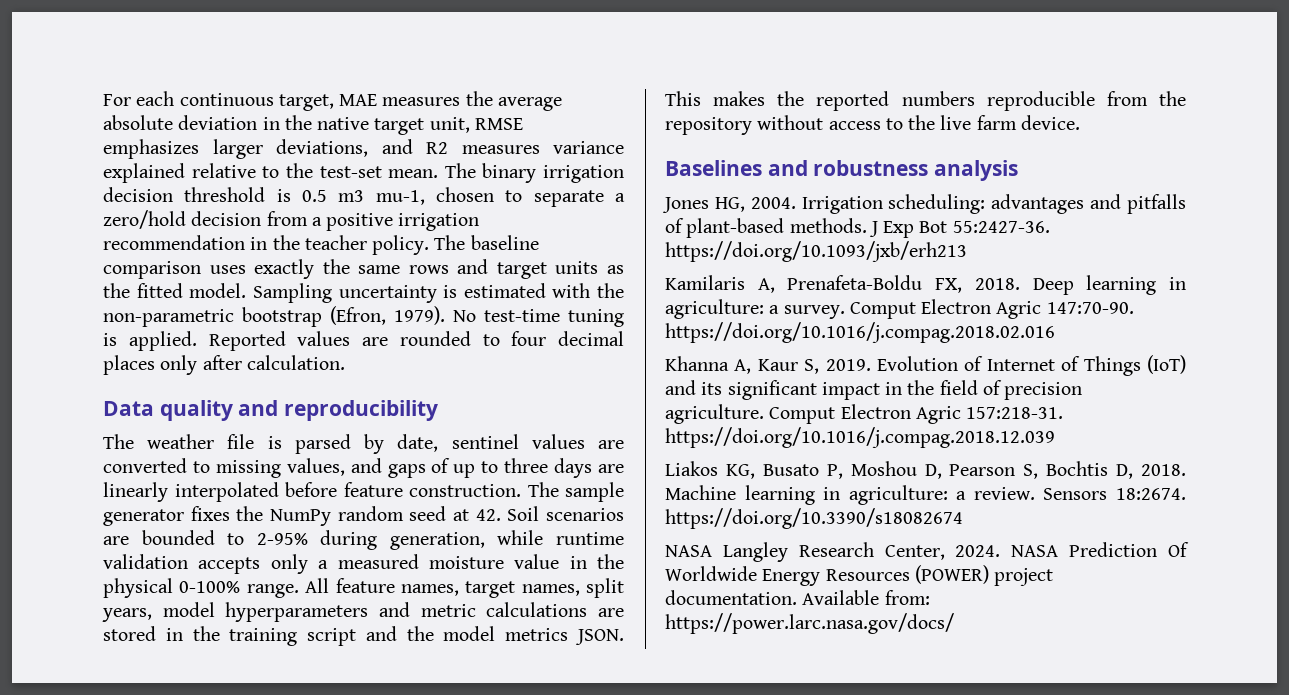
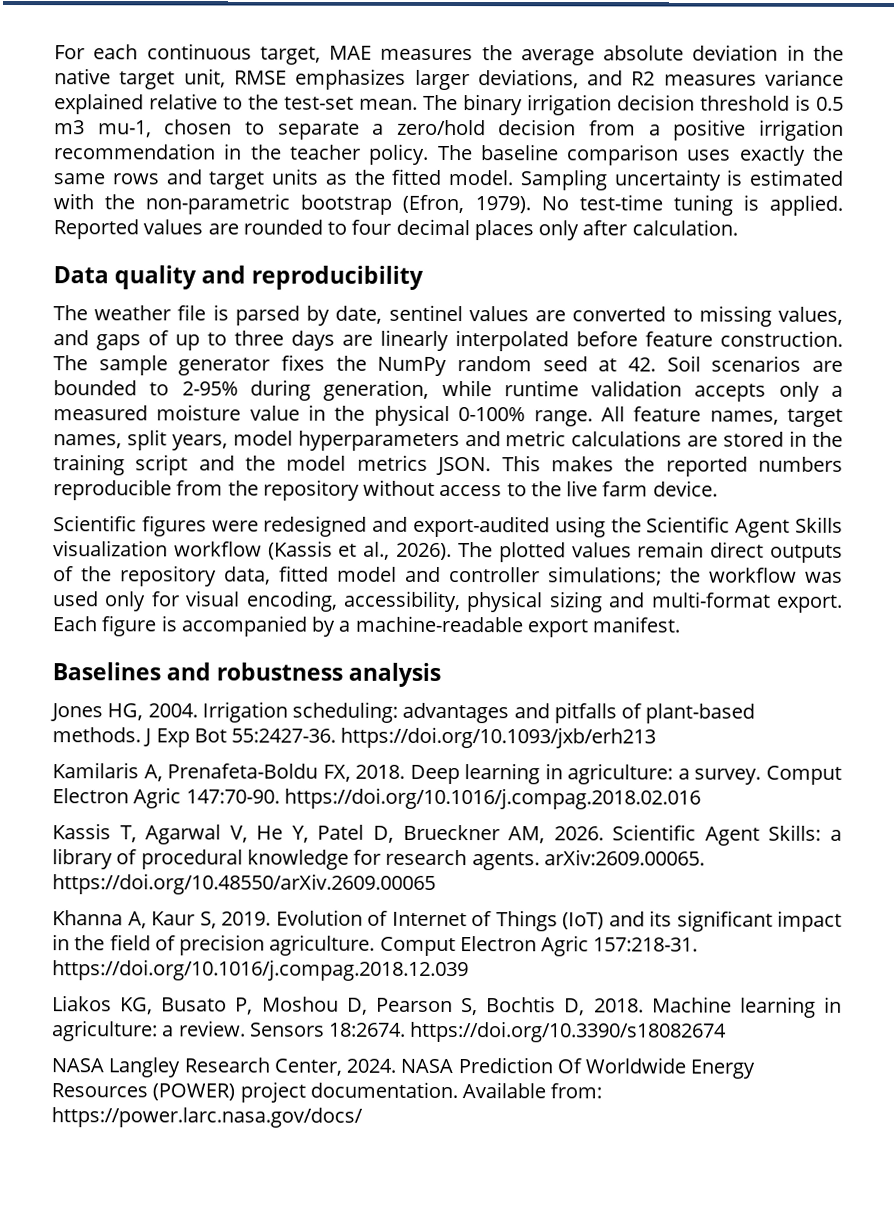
+ Scientific figures were redesigned and export-audited using the Scientific Agent Skills visualization workflow (Kassis et al., 2026). The plotted values remain direct outputs of the repository data, fitted model and controller simulations; the workflow was used only for visual encoding, accessibility, physical sizing and multi-format export. Each figure is accompanied by a machine-readable export manifest.
+ Kassis T, Agarwal V, He Y, Patel D, Brueckner AM, 2026. Scientific Agent Skills: a library of procedural knowledge for research agents. arXiv:2609.00065. https://doi.org/10.48550/arXiv.2609.00065

